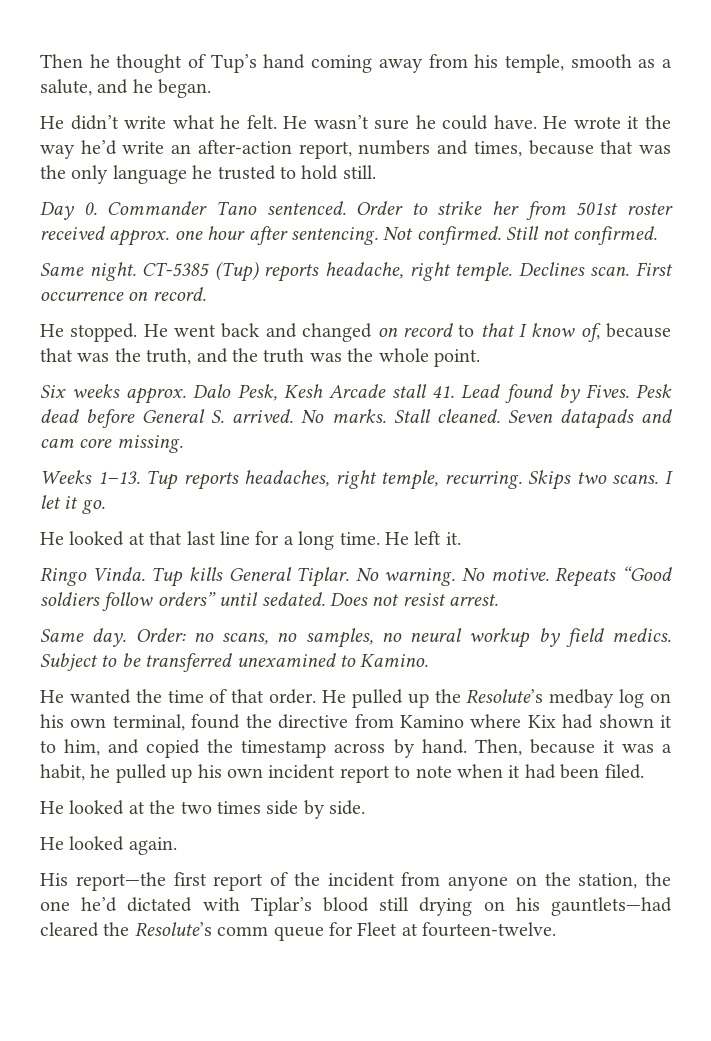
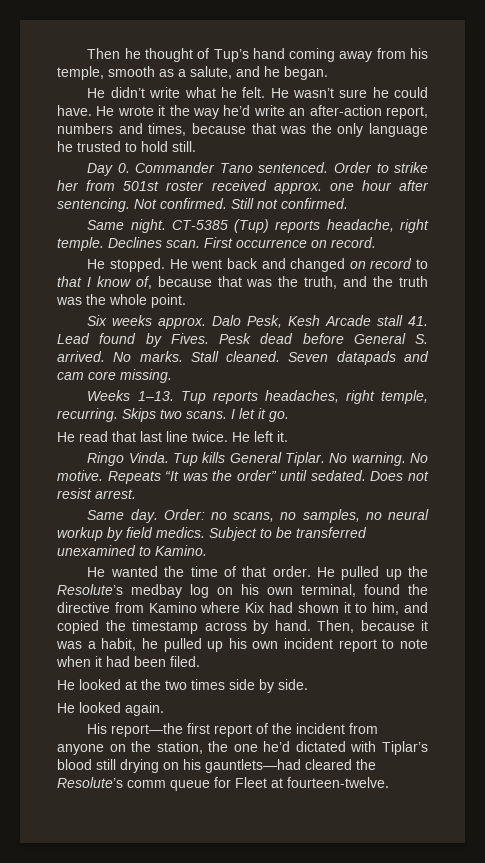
- He looked at that last line for a long time.
+ He read that last line twice.
- Repeats “Good soldiers follow orders” until sedated.
+ Repeats “It was the order” until sedated.

